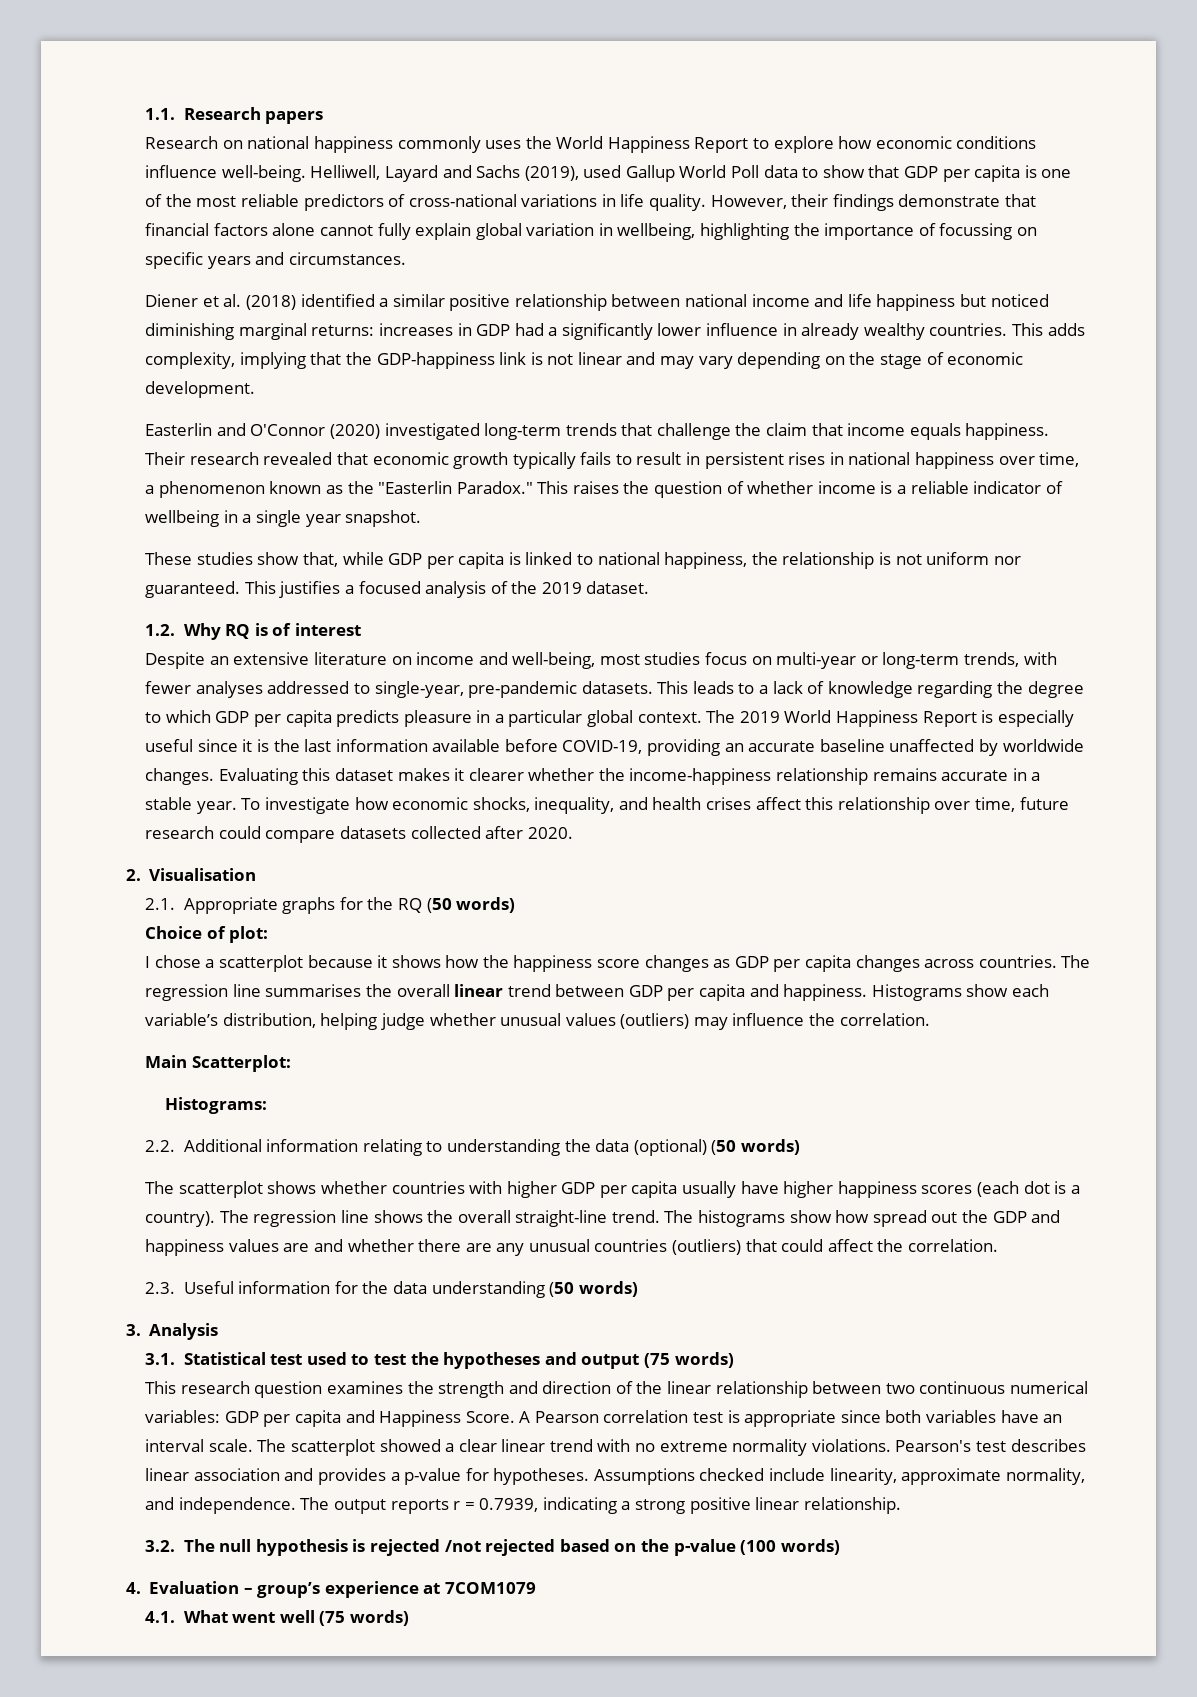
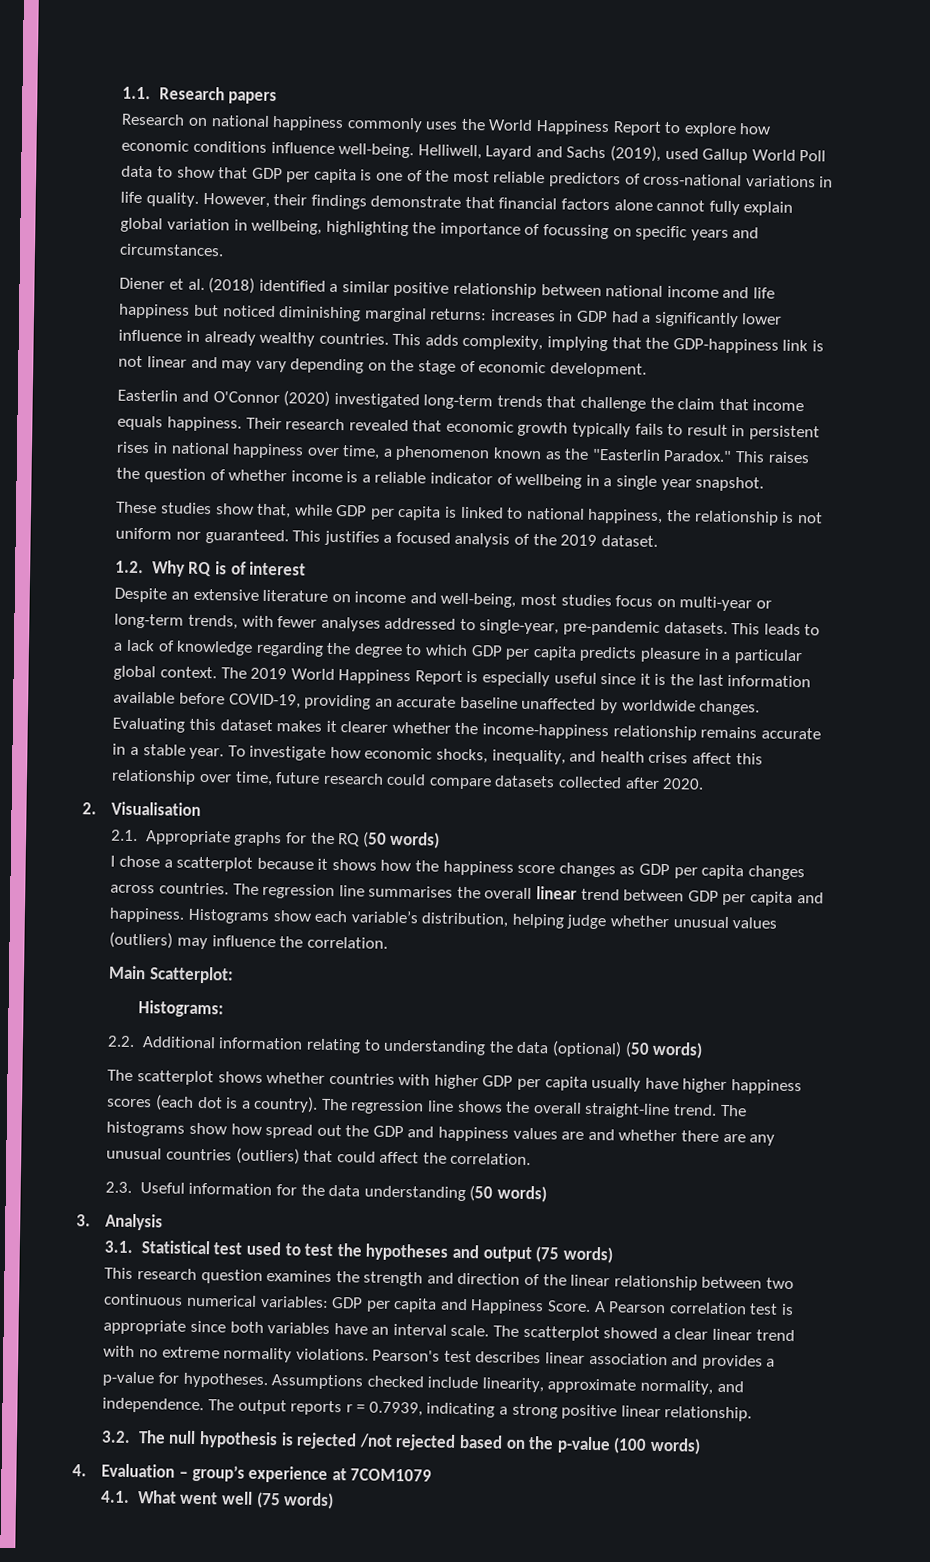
- Choice of plot:

